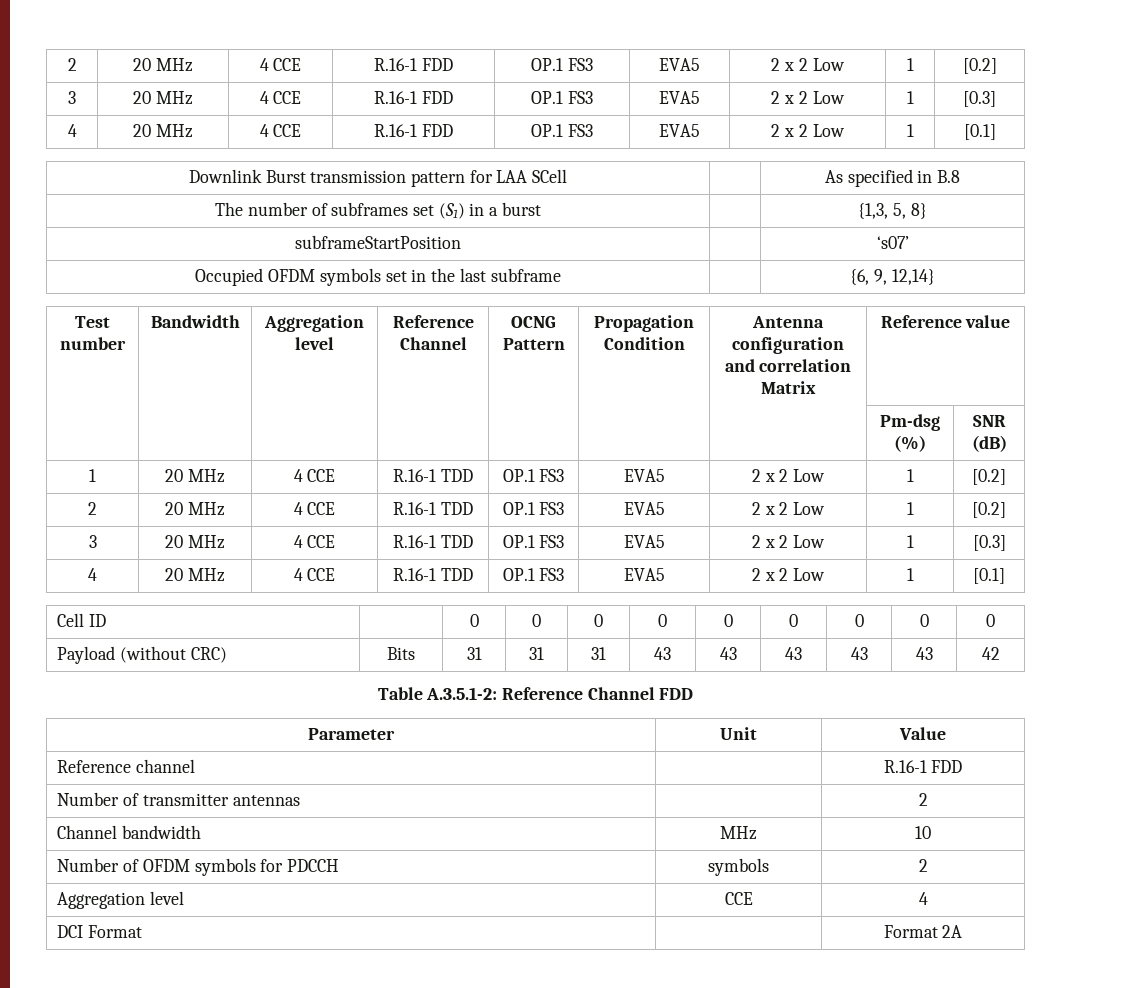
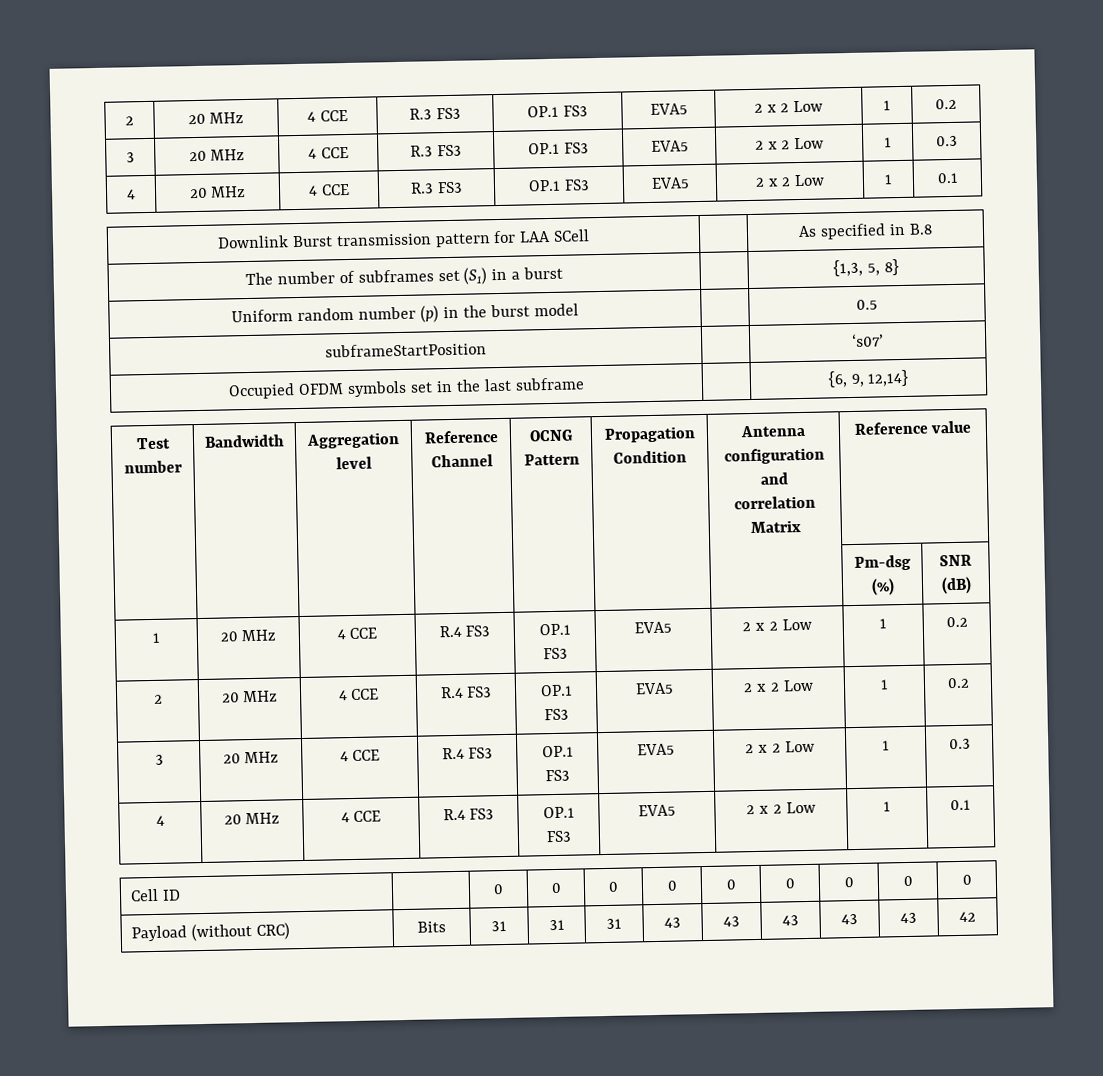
- 2 | 20 MHz | 4 CCE | R.16-1 FDD | OP.1 FS3 | EVA5 | 2 x 2 Low | 1 | [0.2]
- 3 | 20 MHz | 4 CCE | R.16-1 FDD | OP.1 FS3 | EVA5 | 2 x 2 Low | 1 | [0.3]
- 4 | 20 MHz | 4 CCE | R.16-1 FDD | OP.1 FS3 | EVA5 | 2 x 2 Low | 1 | [0.1]
+ 2 | 20 MHz | 4 CCE | R.3 FS3 | OP.1 FS3 | EVA5 | 2 x 2 Low | 1 | 0.2
+ 3 | 20 MHz | 4 CCE | R.3 FS3 | OP.1 FS3 | EVA5 | 2 x 2 Low | 1 | 0.3
+ 4 | 20 MHz | 4 CCE | R.3 FS3 | OP.1 FS3 | EVA5 | 2 x 2 Low | 1 | 0.1
+ Uniform random number (p) in the burst model | | 0.5
- 1 | 20 MHz | 4 CCE | R.16-1 TDD | OP.1 FS3 | EVA5 | 2 x 2 Low | 1 | [0.2]
- 2 | 20 MHz | 4 CCE | R.16-1 TDD | OP.1 FS3 | EVA5 | 2 x 2 Low | 1 | [0.2]
- 3 | 20 MHz | 4 CCE | R.16-1 TDD | OP.1 FS3 | EVA5 | 2 x 2 Low | 1 | [0.3]
- 4 | 20 MHz | 4 CCE | R.16-1 TDD | OP.1 FS3 | EVA5 | 2 x 2 Low | 1 | [0.1]
+ 1 | 20 MHz | 4 CCE | R.4 FS3 | OP.1 FS3 | EVA5 | 2 x 2 Low | 1 | 0.2
+ 2 | 20 MHz | 4 CCE | R.4 FS3 | OP.1 FS3 | EVA5 | 2 x 2 Low | 1 | 0.2
+ 3 | 20 MHz | 4 CCE | R.4 FS3 | OP.1 FS3 | EVA5 | 2 x 2 Low | 1 | 0.3
+ 4 | 20 MHz | 4 CCE | R.4 FS3 | OP.1 FS3 | EVA5 | 2 x 2 Low | 1 | 0.1
- Table A.3.5.1-2: Reference Channel FDD
- Parameter | Unit | Value
- Reference channel | | R.16-1 FDD
- Number of transmitter antennas | | 2
- Channel bandwidth | MHz | 10
- Number of OFDM symbols for PDCCH | symbols | 2
- Aggregation level | CCE | 4
- DCI Format | | Format 2A

